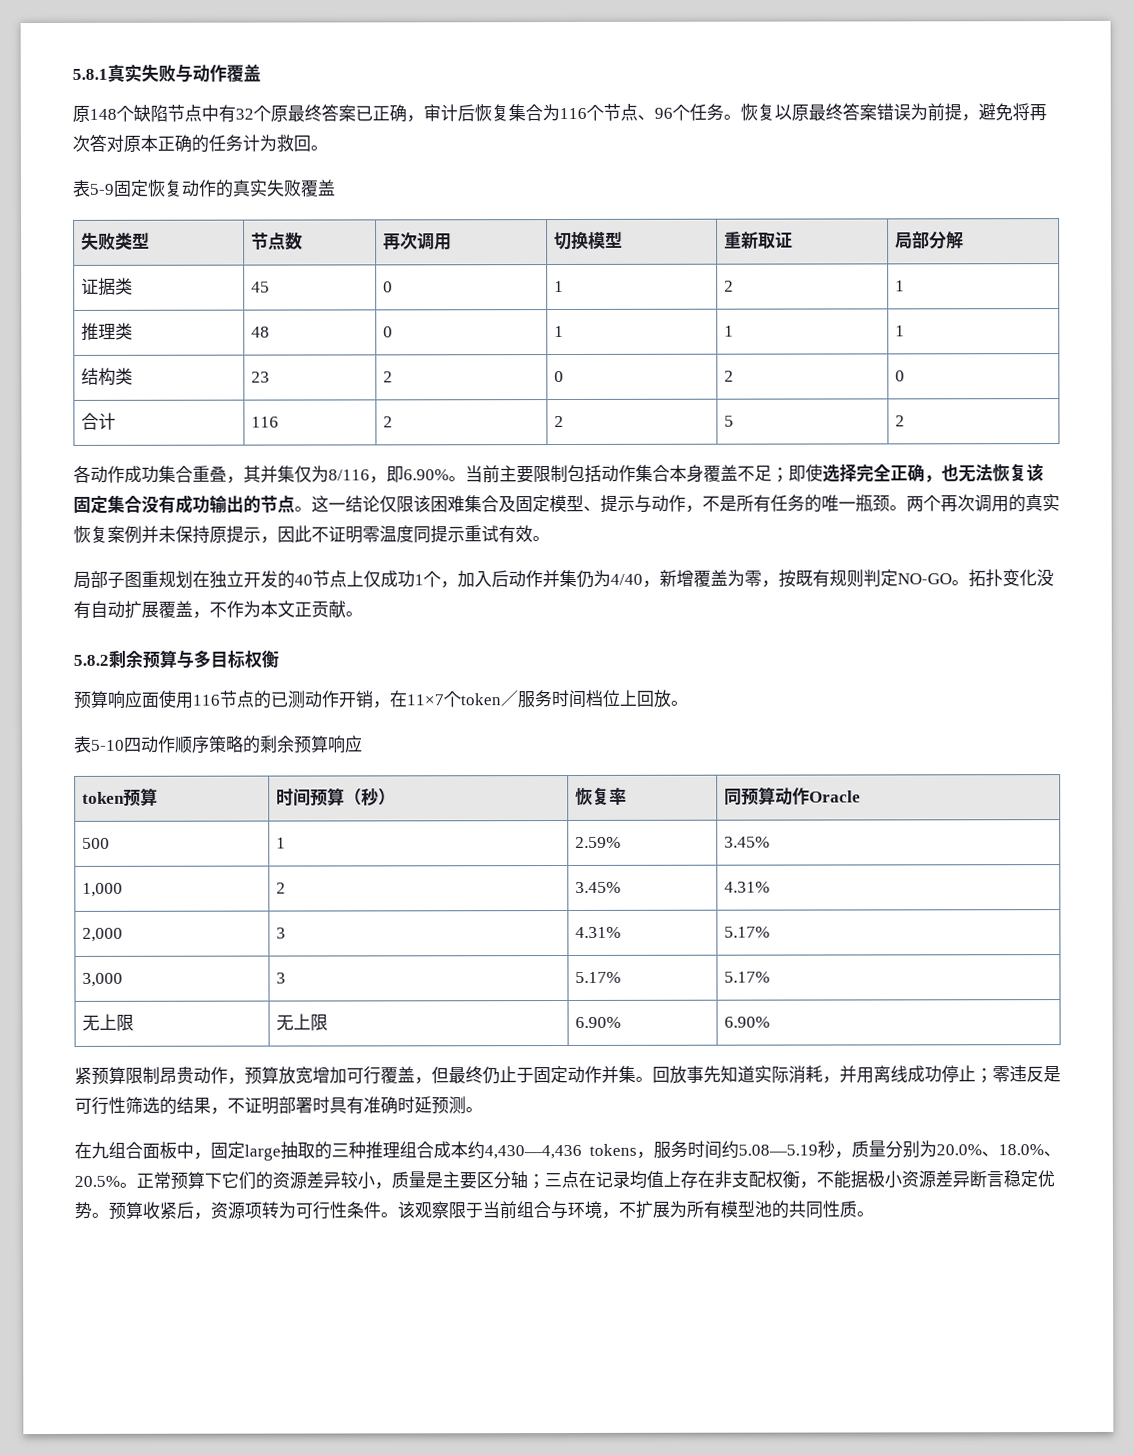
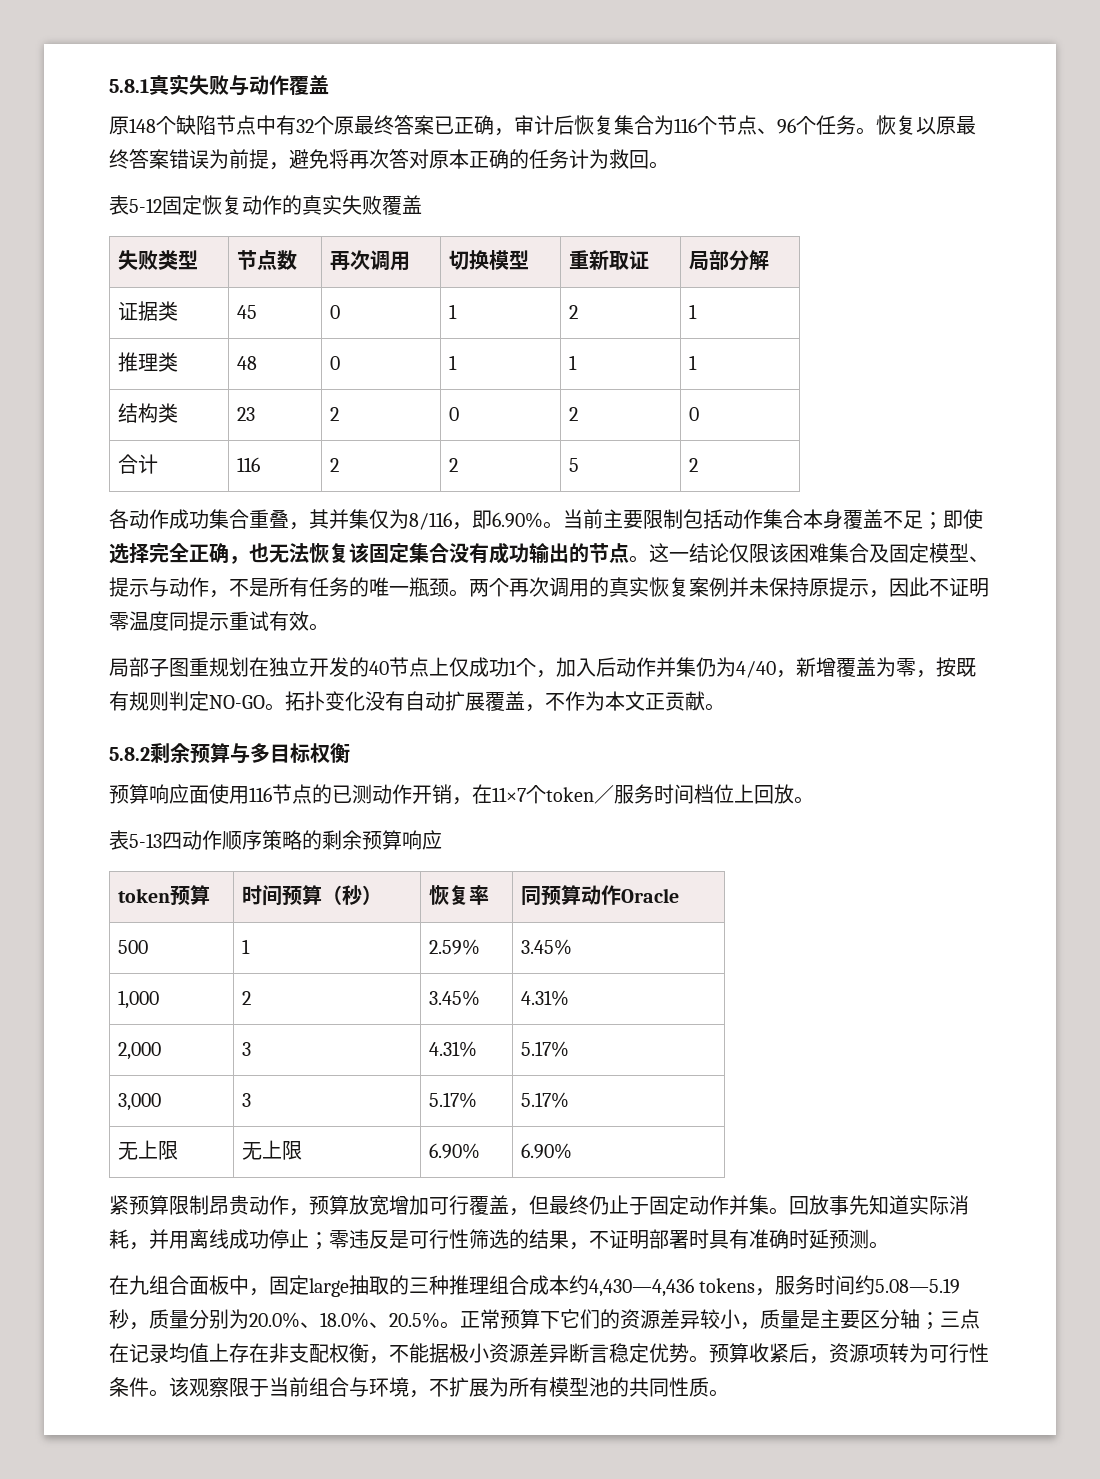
- 表5-9固定恢复动作的真实失败覆盖
+ 表5-12固定恢复动作的真实失败覆盖
- 表5-10四动作顺序策略的剩余预算响应
+ 表5-13四动作顺序策略的剩余预算响应

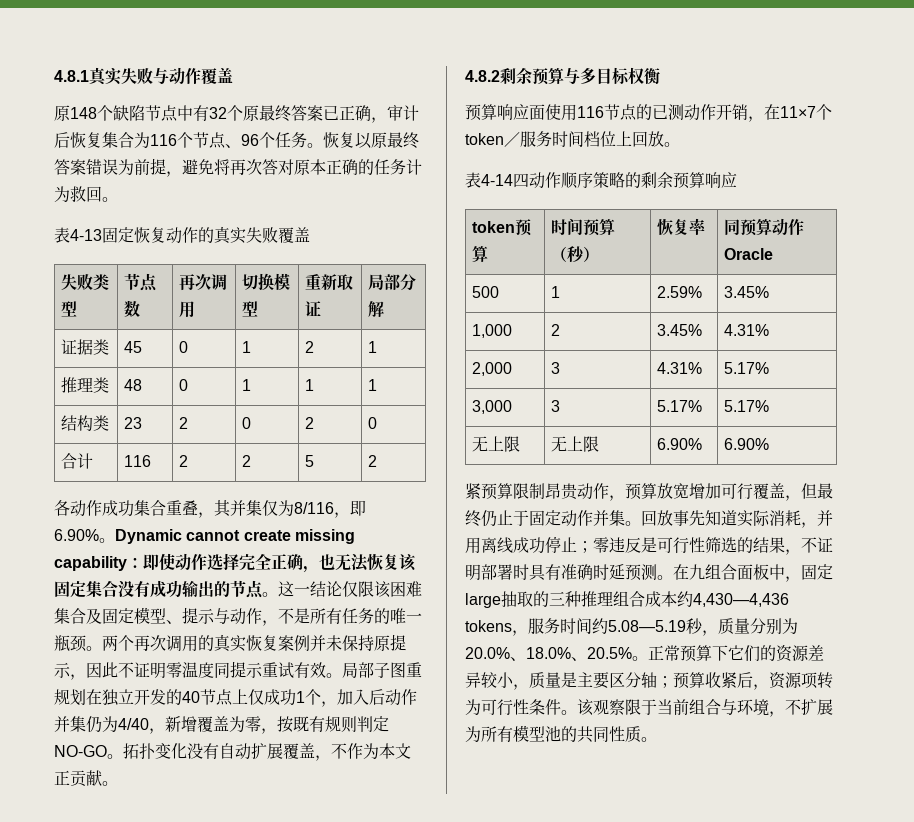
- 5.8.1真实失败与动作覆盖
+ 4.8.1真实失败与动作覆盖
- 表5-12固定恢复动作的真实失败覆盖
+ 表4-13固定恢复动作的真实失败覆盖
- 当前主要限制包括动作集合本身覆盖不足；即使选择完全正确，也无法恢复该固定集合没有成功输出的节点。
+ Dynamic cannot create missing capability：即使动作选择完全正确，也无法恢复该固定集合没有成功输出的节点。
- 两个再次调用的真实恢复案例并未保持原提示，因此不证明零温度同提示重试有效。
- 局部子图重规划在独立开发的40节点上仅成功1个，加入后动作并集仍为4/40，新增覆盖为零，按既有规则判定NO-GO。
+ 两个再次调用的真实恢复案例并未保持原提示，因此不证明零温度同提示重试有效。局部子图重规划在独立开发的40节点上仅成功1个，加入后动作并集仍为4/40，新增覆盖为零，按既有规则判定NO-GO。
- 5.8.2剩余预算与多目标权衡
+ 4.8.2剩余预算与多目标权衡
- 表5-13四动作顺序策略的剩余预算响应
+ 表4-14四动作顺序策略的剩余预算响应
- 回放事先知道实际消耗，并用离线成功停止；零违反是可行性筛选的结果，不证明部署时具有准确时延预测。
- 在九组合面板中，固定large抽取的三种推理组合成本约4,430—4,436 tokens，服务时间约5.08—5.19秒，质量分别为20.0%、18.0%、20.5%。
+ 回放事先知道实际消耗，并用离线成功停止；零违反是可行性筛选的结果，不证明部署时具有准确时延预测。在九组合面板中，固定large抽取的三种推理组合成本约4,430—4,436 tokens，服务时间约5.08—5.19秒，质量分别为20.0%、18.0%、20.5%。
- 正常预算下它们的资源差异较小，质量是主要区分轴；三点在记录均值上存在非支配权衡，不能据极小资源差异断言稳定优势。预算收紧后，资源项转为可行性条件。
+ 正常预算下它们的资源差异较小，质量是主要区分轴；预算收紧后，资源项转为可行性条件。

